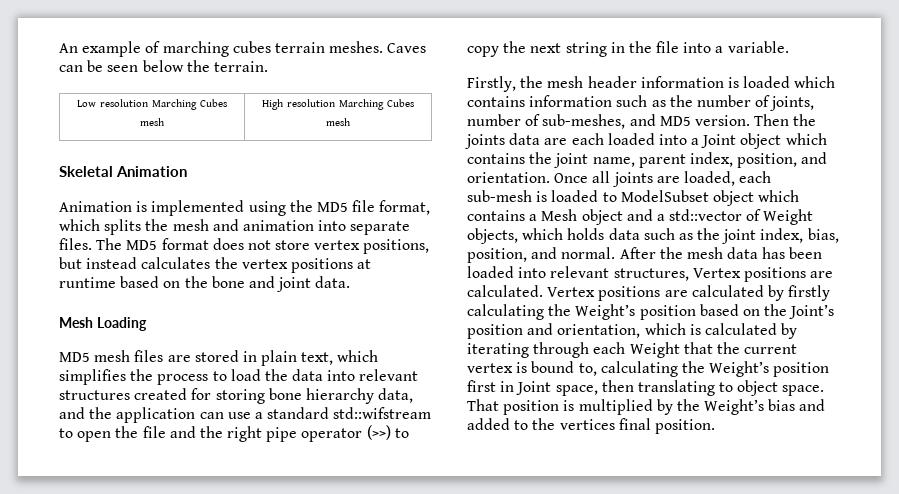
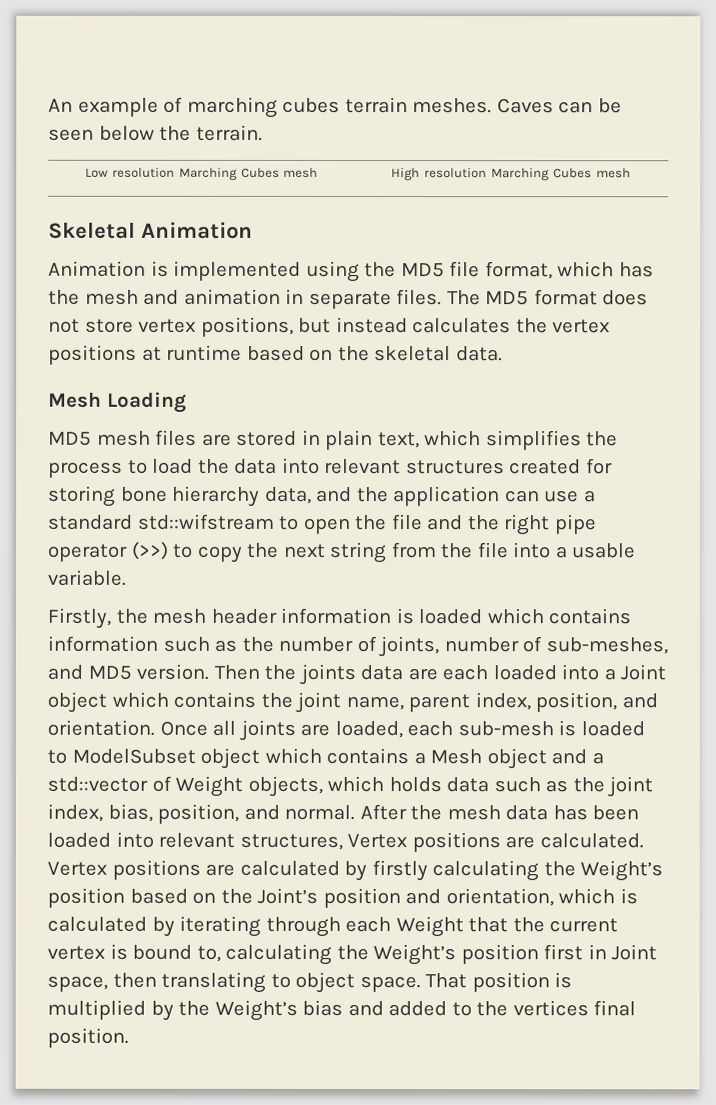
- Animation is implemented using the MD5 file format, which splits the mesh and animation into separate files.
+ Animation is implemented using the MD5 file format, which has the mesh and animation in separate files.
- The MD5 format does not store vertex positions, but instead calculates the vertex positions at runtime based on the bone and joint data.
+ The MD5 format does not store vertex positions, but instead calculates the vertex positions at runtime based on the skeletal data.
- MD5 mesh files are stored in plain text, which simplifies the process to load the data into relevant structures created for storing bone hierarchy data, and the application can use a standard std::wifstream to open the file and the right pipe operator (>>) to copy the next string in the file into a variable.
+ MD5 mesh files are stored in plain text, which simplifies the process to load the data into relevant structures created for storing bone hierarchy data, and the application can use a standard std::wifstream to open the file and the right pipe operator (>>) to copy the next string from the file into a usable variable.

